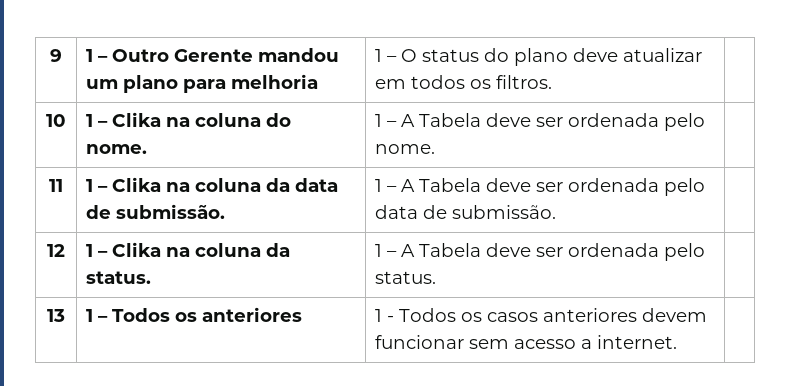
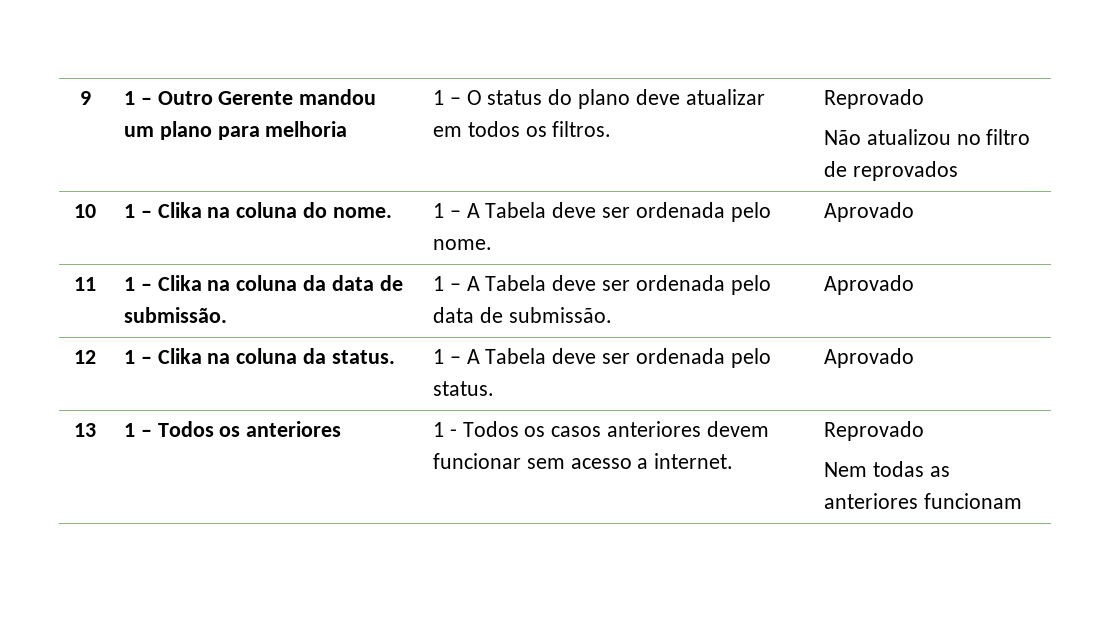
- 9 | 1 – Outro Gerente mandou um plano para melhoria | 1 – O status do plano deve atualizar em todos os filtros. |
+ 9 | 1 – Outro Gerente mandou um plano para melhoria | 1 – O status do plano deve atualizar em todos os filtros. | Reprovado
+ Não atualizou no filtro de reprovados
- 10 | 1 – Clika na coluna do nome. | 1 – A Tabela deve ser ordenada pelo nome. |
+ 10 | 1 – Clika na coluna do nome. | 1 – A Tabela deve ser ordenada pelo nome. | Aprovado
- 11 | 1 – Clika na coluna da data de submissão. | 1 – A Tabela deve ser ordenada pelo data de submissão. |
+ 11 | 1 – Clika na coluna da data de submissão. | 1 – A Tabela deve ser ordenada pelo data de submissão. | Aprovado
- 12 | 1 – Clika na coluna da status. | 1 – A Tabela deve ser ordenada pelo status. |
+ 12 | 1 – Clika na coluna da status. | 1 – A Tabela deve ser ordenada pelo status. | Aprovado
- 13 | 1 – Todos os anteriores | 1 - Todos os casos anteriores devem funcionar sem acesso a internet. |
+ 13 | 1 – Todos os anteriores | 1 - Todos os casos anteriores devem funcionar sem acesso a internet. | Reprovado
+ Nem todas as anteriores funcionam

